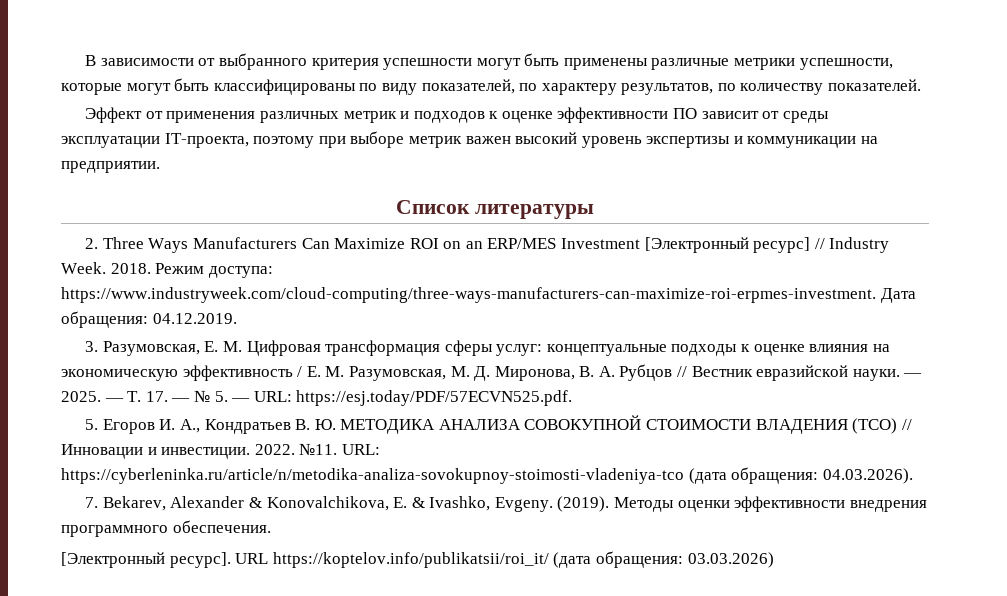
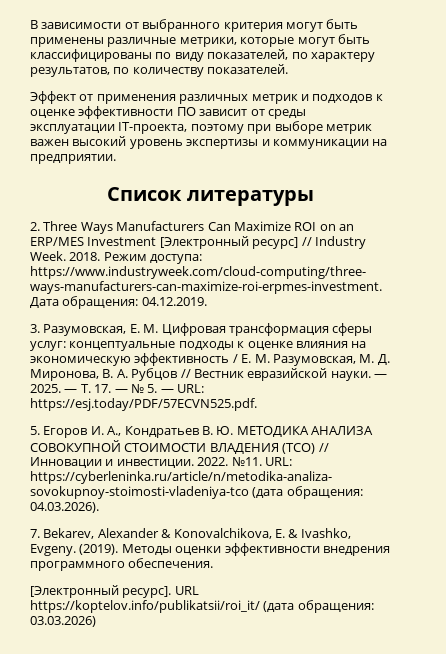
- В зависимости от выбранного критерия успешности могут быть применены различные метрики успешности, которые могут быть классифицированы по виду показателей, по характеру результатов, по количеству показателей.
+ В зависимости от выбранного критерия могут быть применены различные метрики, которые могут быть классифицированы по виду показателей, по характеру результатов, по количеству показателей.

